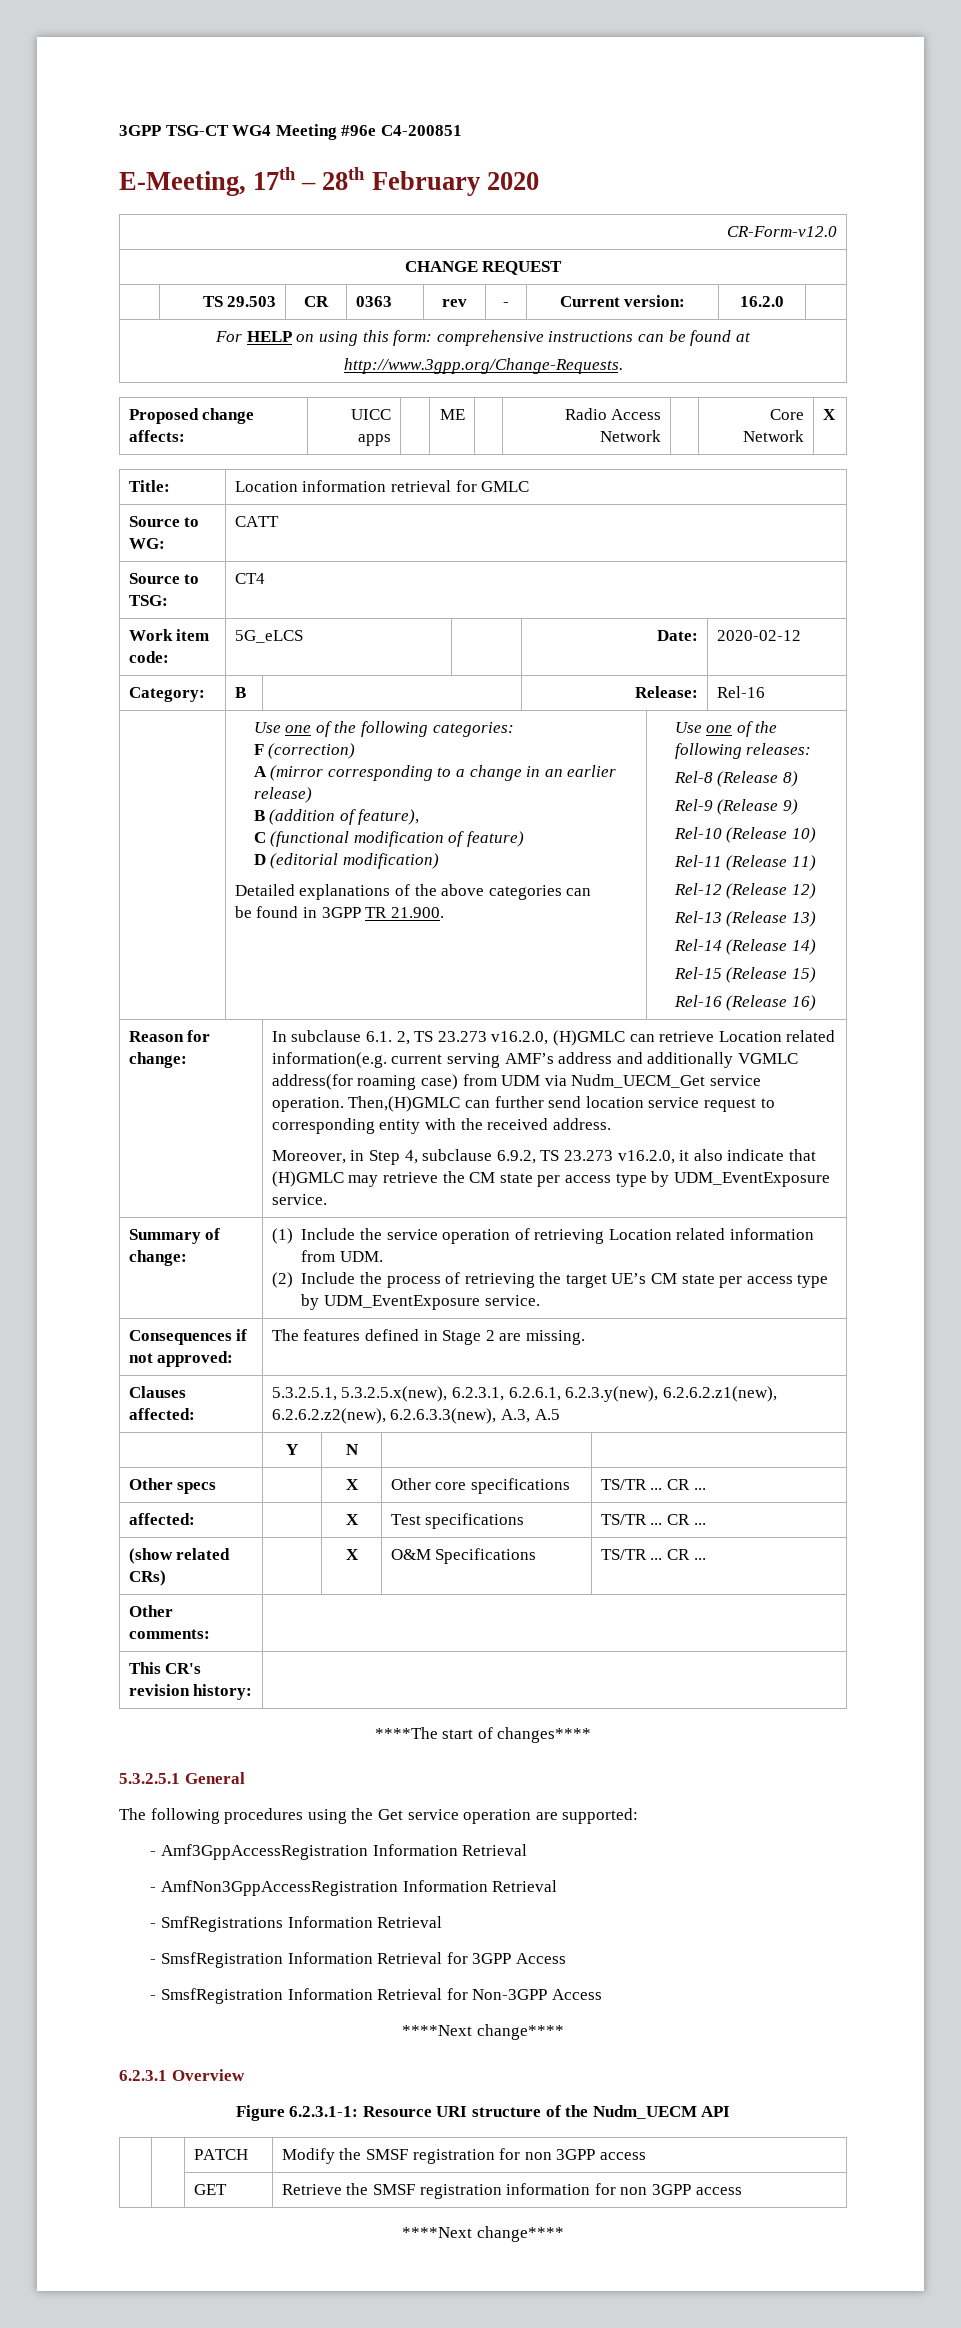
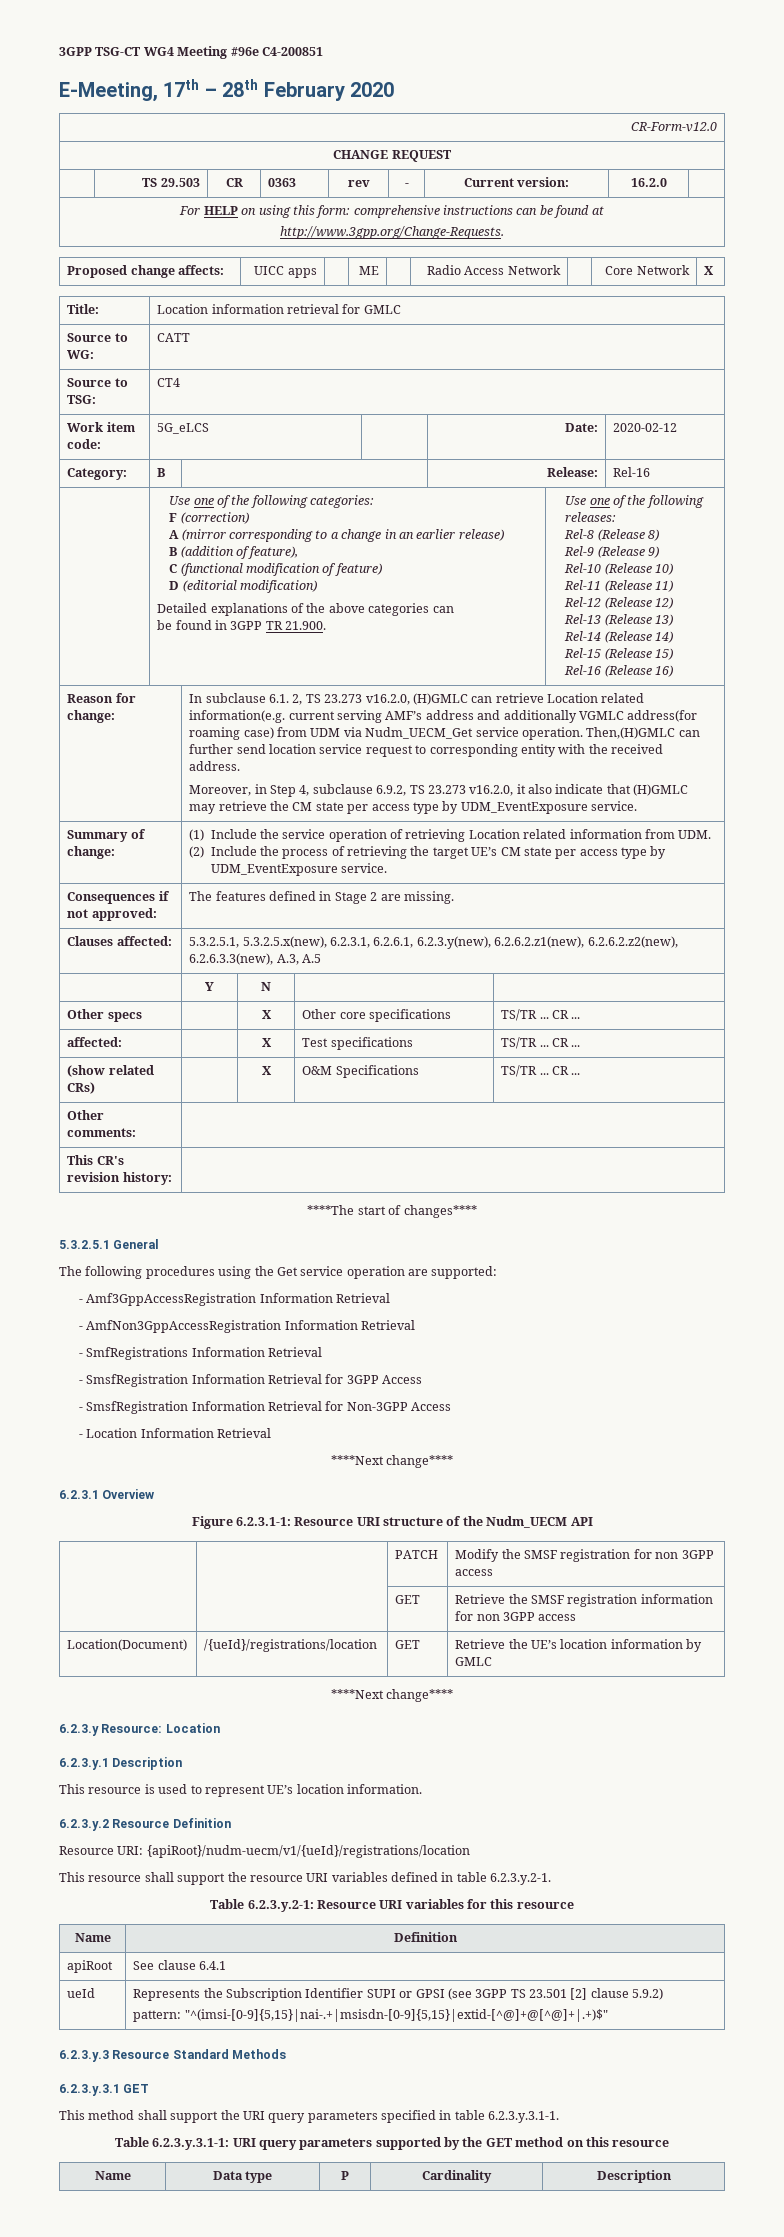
+ - Location Information Retrieval
  | | GET | Retrieve the SMSF registration information for non 3GPP access
+ Location(Document) | /{ueId}/registrations/location | GET | Retrieve the UE’s location information by GMLC
  ****Next change****
+ 6.2.3.y Resource: Location
+ 6.2.3.y.1 Description
+ This resource is used to represent UE’s location information.
+ 6.2.3.y.2 Resource Definition
+ Resource URI: {apiRoot}/nudm-uecm/v1/{ueId}/registrations/location
+ This resource shall support the resource URI variables defined in table 6.2.3.y.2-1.
+ Table 6.2.3.y.2-1: Resource URI variables for this resource
+ Name | Definition
+ apiRoot | See clause 6.4.1
+ ueId | Represents the Subscription Identifier SUPI or GPSI (see 3GPP TS 23.501 [2] clause 5.9.2)
+ pattern: "^(imsi-[0-9]{5,15}|nai-.+|msisdn-[0-9]{5,15}|extid-[^@]+@[^@]+|.+)$"
+ 6.2.3.y.3 Resource Standard Methods
+ 6.2.3.y.3.1 GET
+ This method shall support the URI query parameters specified in table 6.2.3.y.3.1-1.
+ Table 6.2.3.y.3.1-1: URI query parameters supported by the GET method on this resource
+ Name | Data type | P | Cardinality | Description

